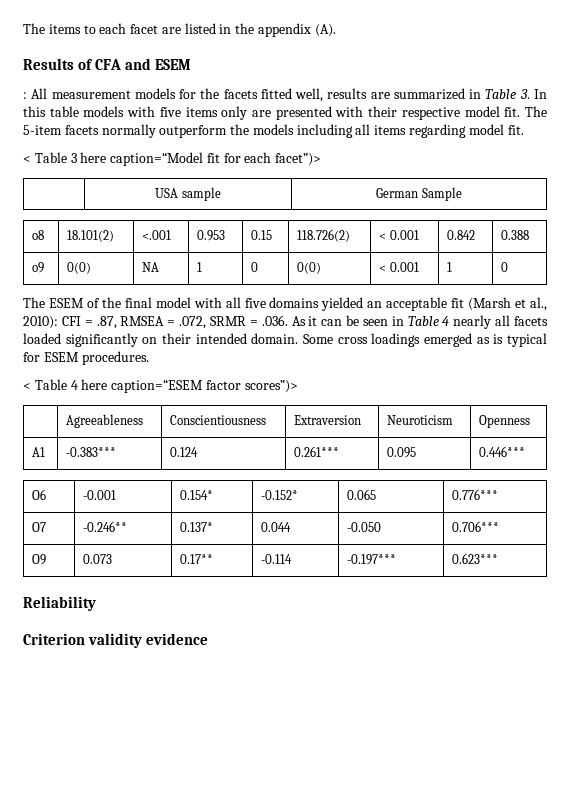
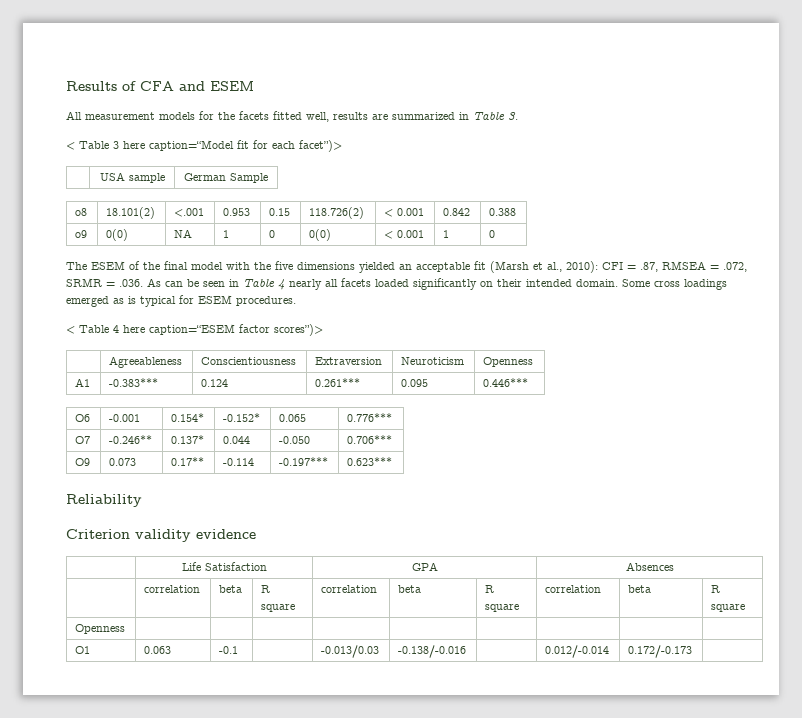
- The items to each facet are listed in the appendix (A).
- : All measurement models for the facets fitted well, results are summarized in Table 3. In this table models with five items only are presented with their respective model fit. The 5-item facets normally outperform the models including all items regarding model fit.
+ All measurement models for the facets fitted well, results are summarized in Table 3.
- The ESEM of the final model with all five domains yielded an acceptable fit (Marsh et al., 2010): CFI = .87, RMSEA = .072, SRMR = .036. As it can be seen in Table 4 nearly all facets loaded significantly on their intended domain.
+ The ESEM of the final model with the five dimensions yielded an acceptable fit (Marsh et al., 2010): CFI = .87, RMSEA = .072, SRMR = .036. As can be seen in Table 4 nearly all facets loaded significantly on their intended domain.
+ | Life Satisfaction | GPA | Absences
+ | correlation | beta | R square | correlation | beta | R square | correlation | beta | R square
+ Openness | | | | | | | | |
+ O1 | 0.063 | -0.1 | | -0.013/0.03 | -0.138/-0.016 | | 0.012/-0.014 | 0.172/-0.173 |

